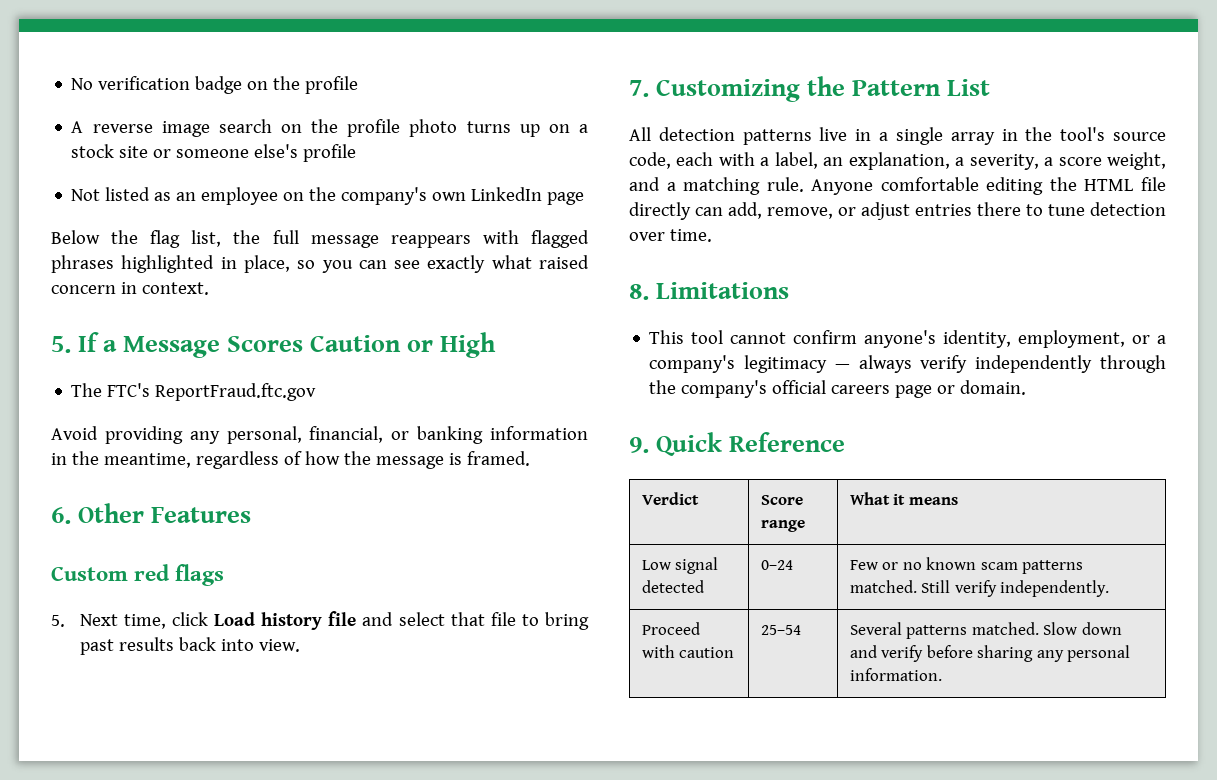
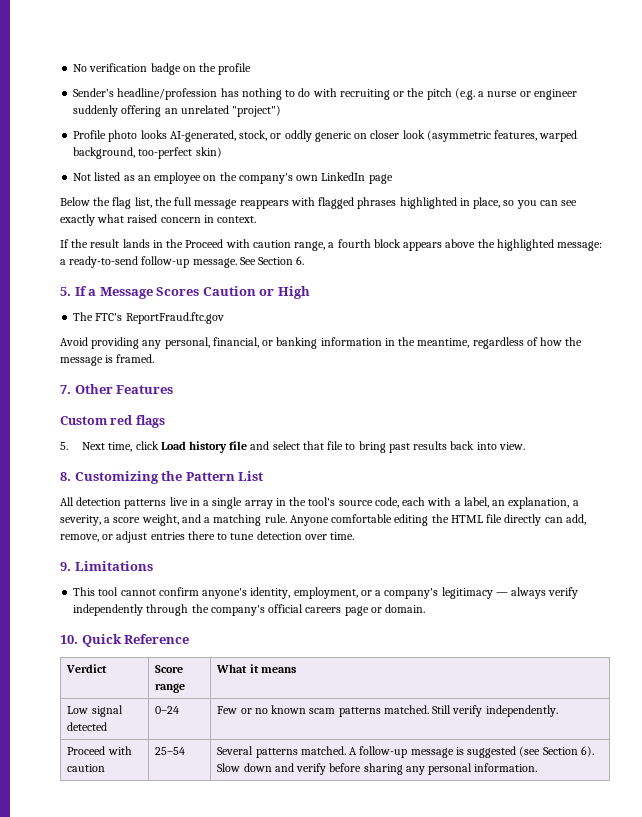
- A reverse image search on the profile photo turns up on a stock site or someone else's profile
+ Sender’s headline/profession has nothing to do with recruiting or the pitch (e.g. a nurse or engineer suddenly offering an unrelated "project")
+ Profile photo looks AI-generated, stock, or oddly generic on closer look (asymmetric features, warped background, too-perfect skin)
+ If the result lands in the Proceed with caution range, a fourth block appears above the highlighted message: a ready-to-send follow-up message. See Section 6.
- 6. Other Features
+ 7. Other Features
- 7. Customizing the Pattern List
+ 8. Customizing the Pattern List
- 8. Limitations
+ 9. Limitations
- 9. Quick Reference
+ 10. Quick Reference
- Proceed with caution | 25–54 | Several patterns matched. Slow down and verify before sharing any personal information.
+ Proceed with caution | 25–54 | Several patterns matched. A follow-up message is suggested (see Section 6). Slow down and verify before sharing any personal information.

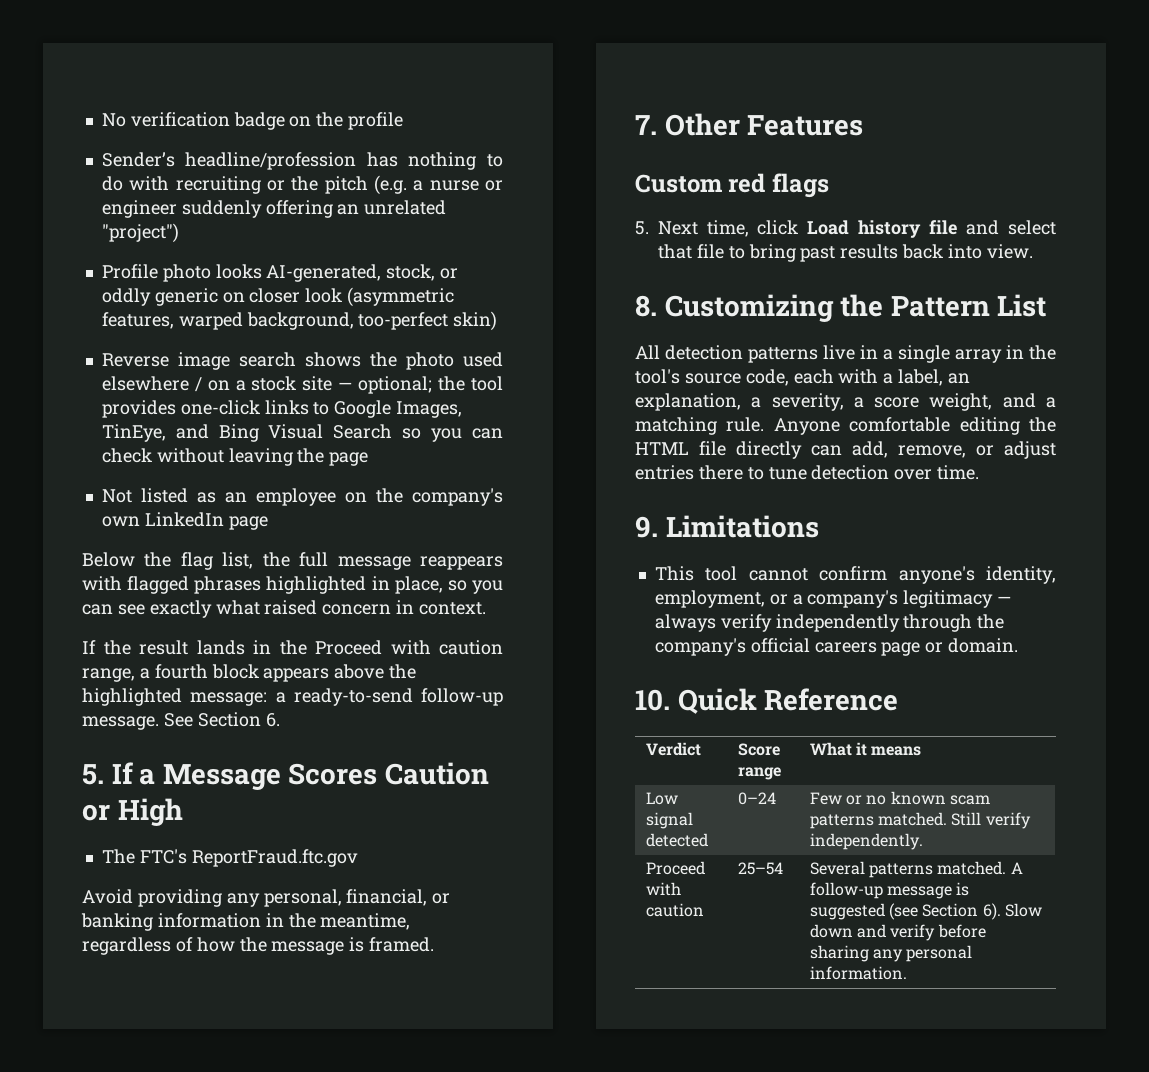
+ Reverse image search shows the photo used elsewhere / on a stock site — optional; the tool provides one-click links to Google Images, TinEye, and Bing Visual Search so you can check without leaving the page

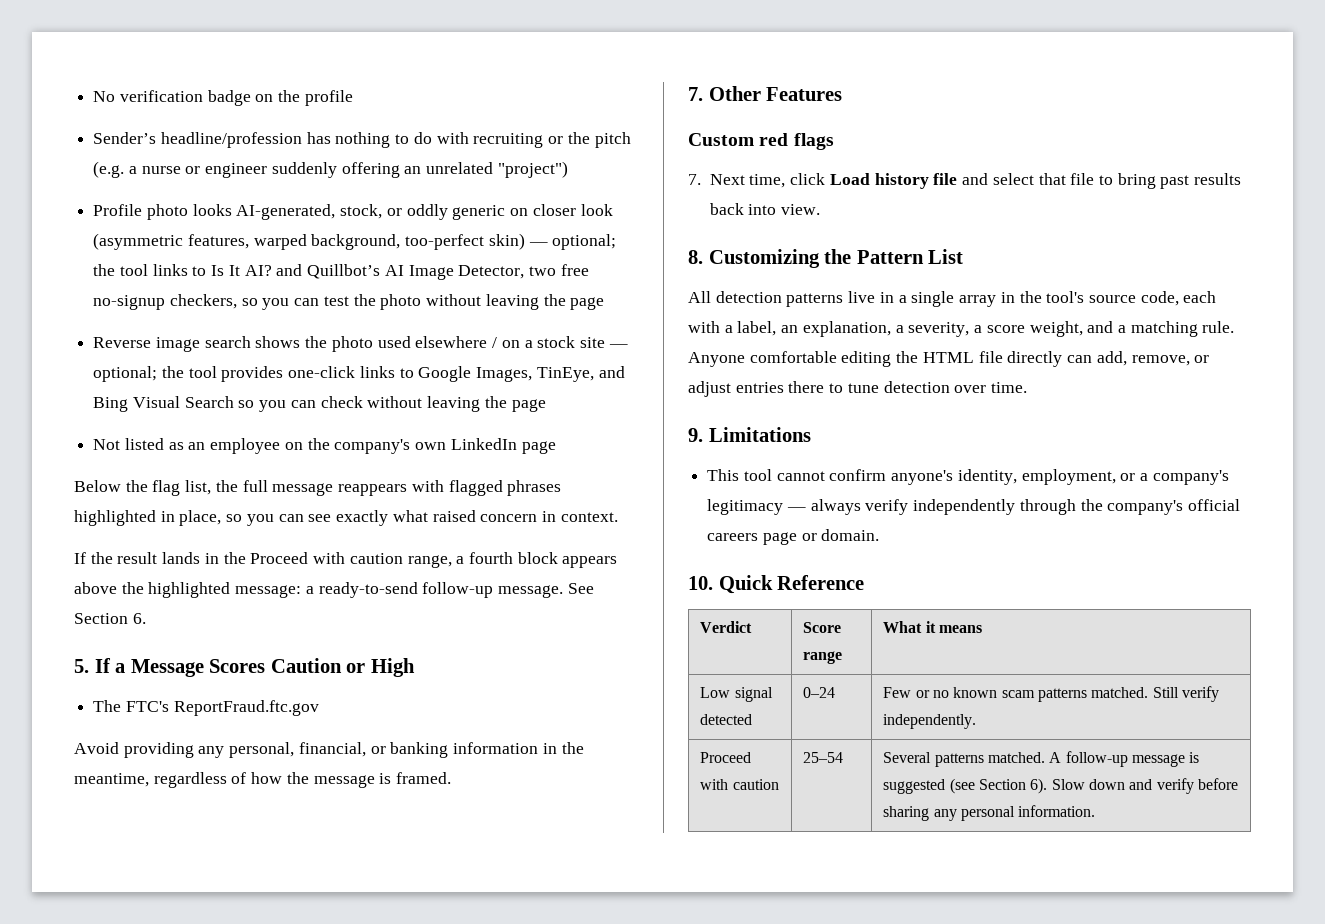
- Profile photo looks AI-generated, stock, or oddly generic on closer look (asymmetric features, warped background, too-perfect skin)
+ Profile photo looks AI-generated, stock, or oddly generic on closer look (asymmetric features, warped background, too-perfect skin) — optional; the tool links to Is It AI? and Quillbot’s AI Image Detector, two free no-signup checkers, so you can test the photo without leaving the page
- 5. Next time, click Load history file and select that file to bring past results back into view.
+ 7. Next time, click Load history file and select that file to bring past results back into view.

